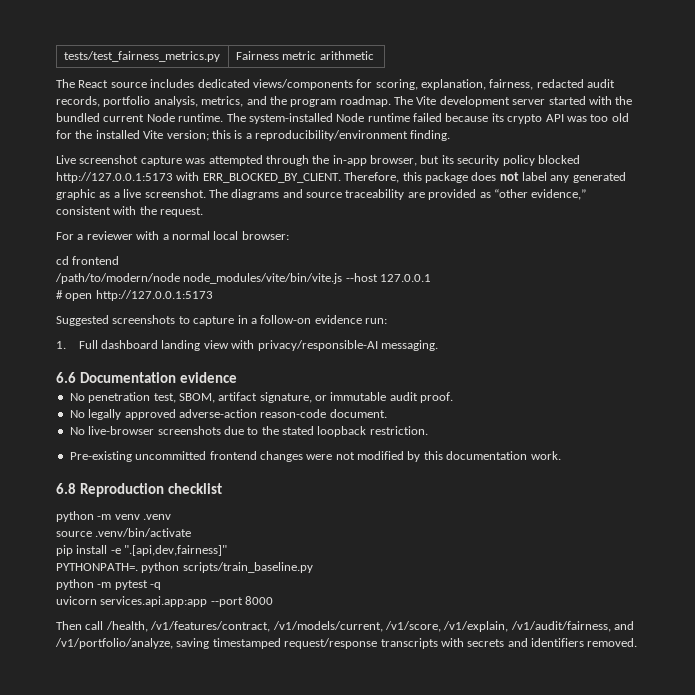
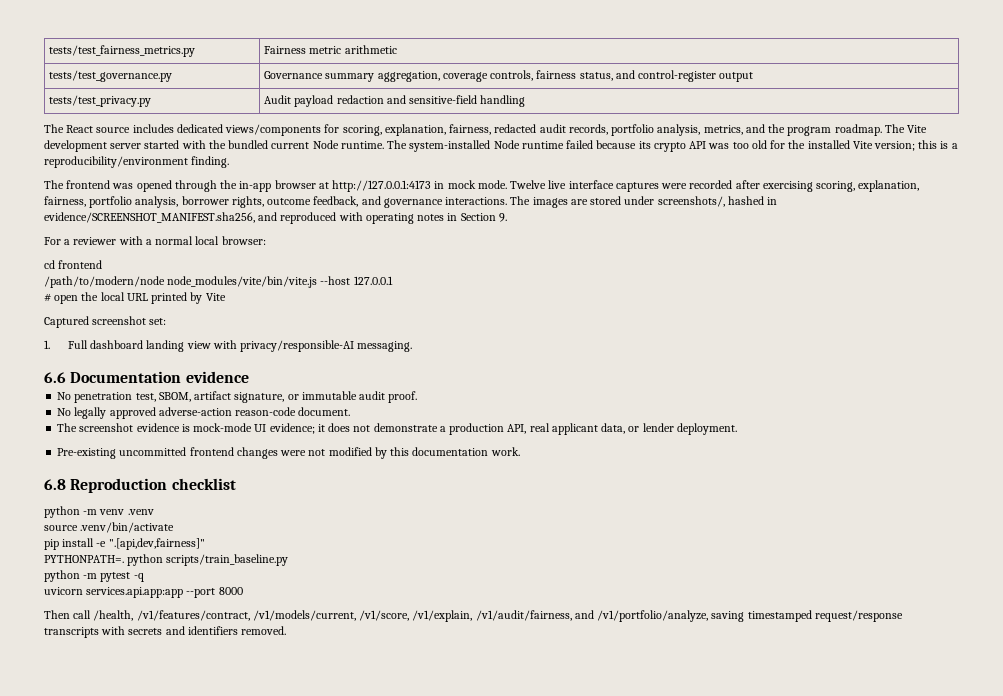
+ tests/test_governance.py | Governance summary aggregation, coverage controls, fairness status, and control-register output
+ tests/test_privacy.py | Audit payload redaction and sensitive-field handling
- Live screenshot capture was attempted through the in-app browser, but its security policy blocked http://127.0.0.1:5173 with ERR_BLOCKED_BY_CLIENT. Therefore, this package does not label any generated graphic as a live screenshot. The diagrams and source traceability are provided as “other evidence,” consistent with the request.
+ The frontend was opened through the in-app browser at http://127.0.0.1:4173 in mock mode. Twelve live interface captures were recorded after exercising scoring, explanation, fairness, portfolio analysis, borrower rights, outcome feedback, and governance interactions. The images are stored under screenshots/, hashed in evidence/SCREENSHOT_MANIFEST.sha256, and reproduced with operating notes in Section 9.
- # open http://127.0.0.1:5173
- Suggested screenshots to capture in a follow-on evidence run:
+ # open the local URL printed by Vite
+ Captured screenshot set:
- No live-browser screenshots due to the stated loopback restriction.
+ The screenshot evidence is mock-mode UI evidence; it does not demonstrate a production API, real applicant data, or lender deployment.

